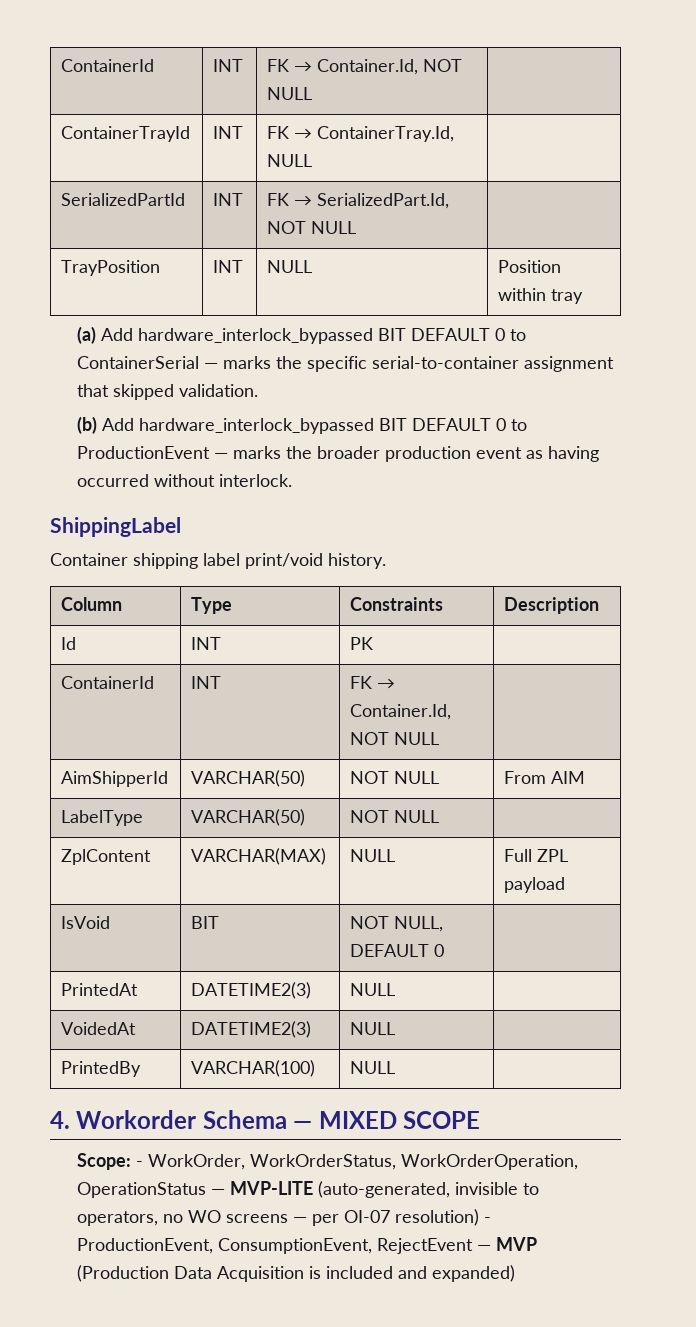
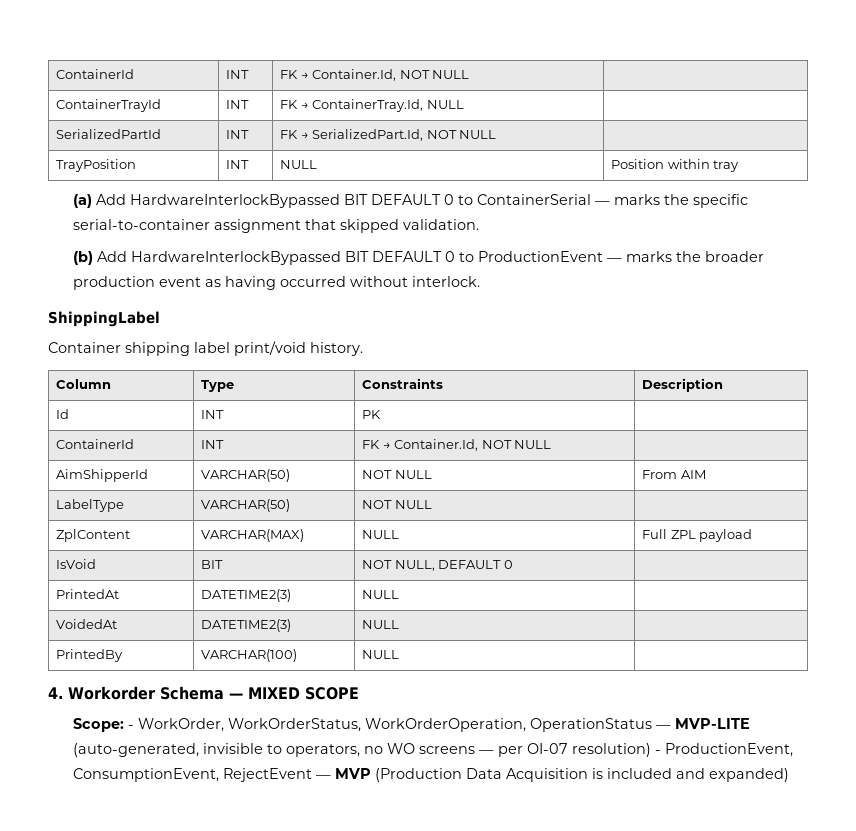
- (a) Add hardware_interlock_bypassed BIT DEFAULT 0 to ContainerSerial — marks the specific serial-to-container assignment that skipped validation.
+ (a) Add HardwareInterlockBypassed BIT DEFAULT 0 to ContainerSerial — marks the specific serial-to-container assignment that skipped validation.
- (b) Add hardware_interlock_bypassed BIT DEFAULT 0 to ProductionEvent — marks the broader production event as having occurred without interlock.
+ (b) Add HardwareInterlockBypassed BIT DEFAULT 0 to ProductionEvent — marks the broader production event as having occurred without interlock.

